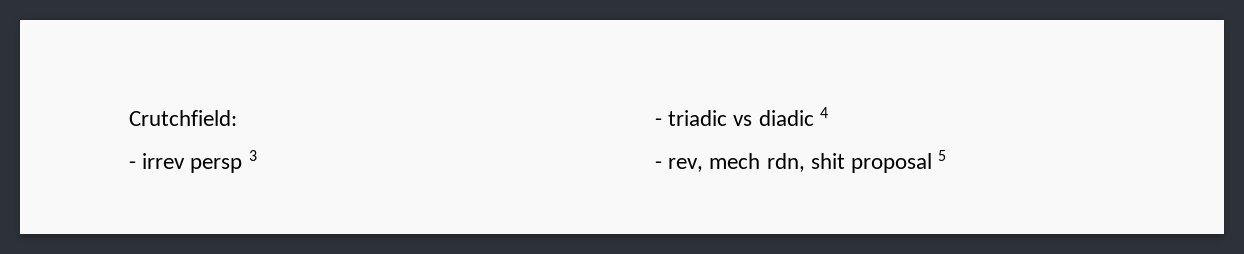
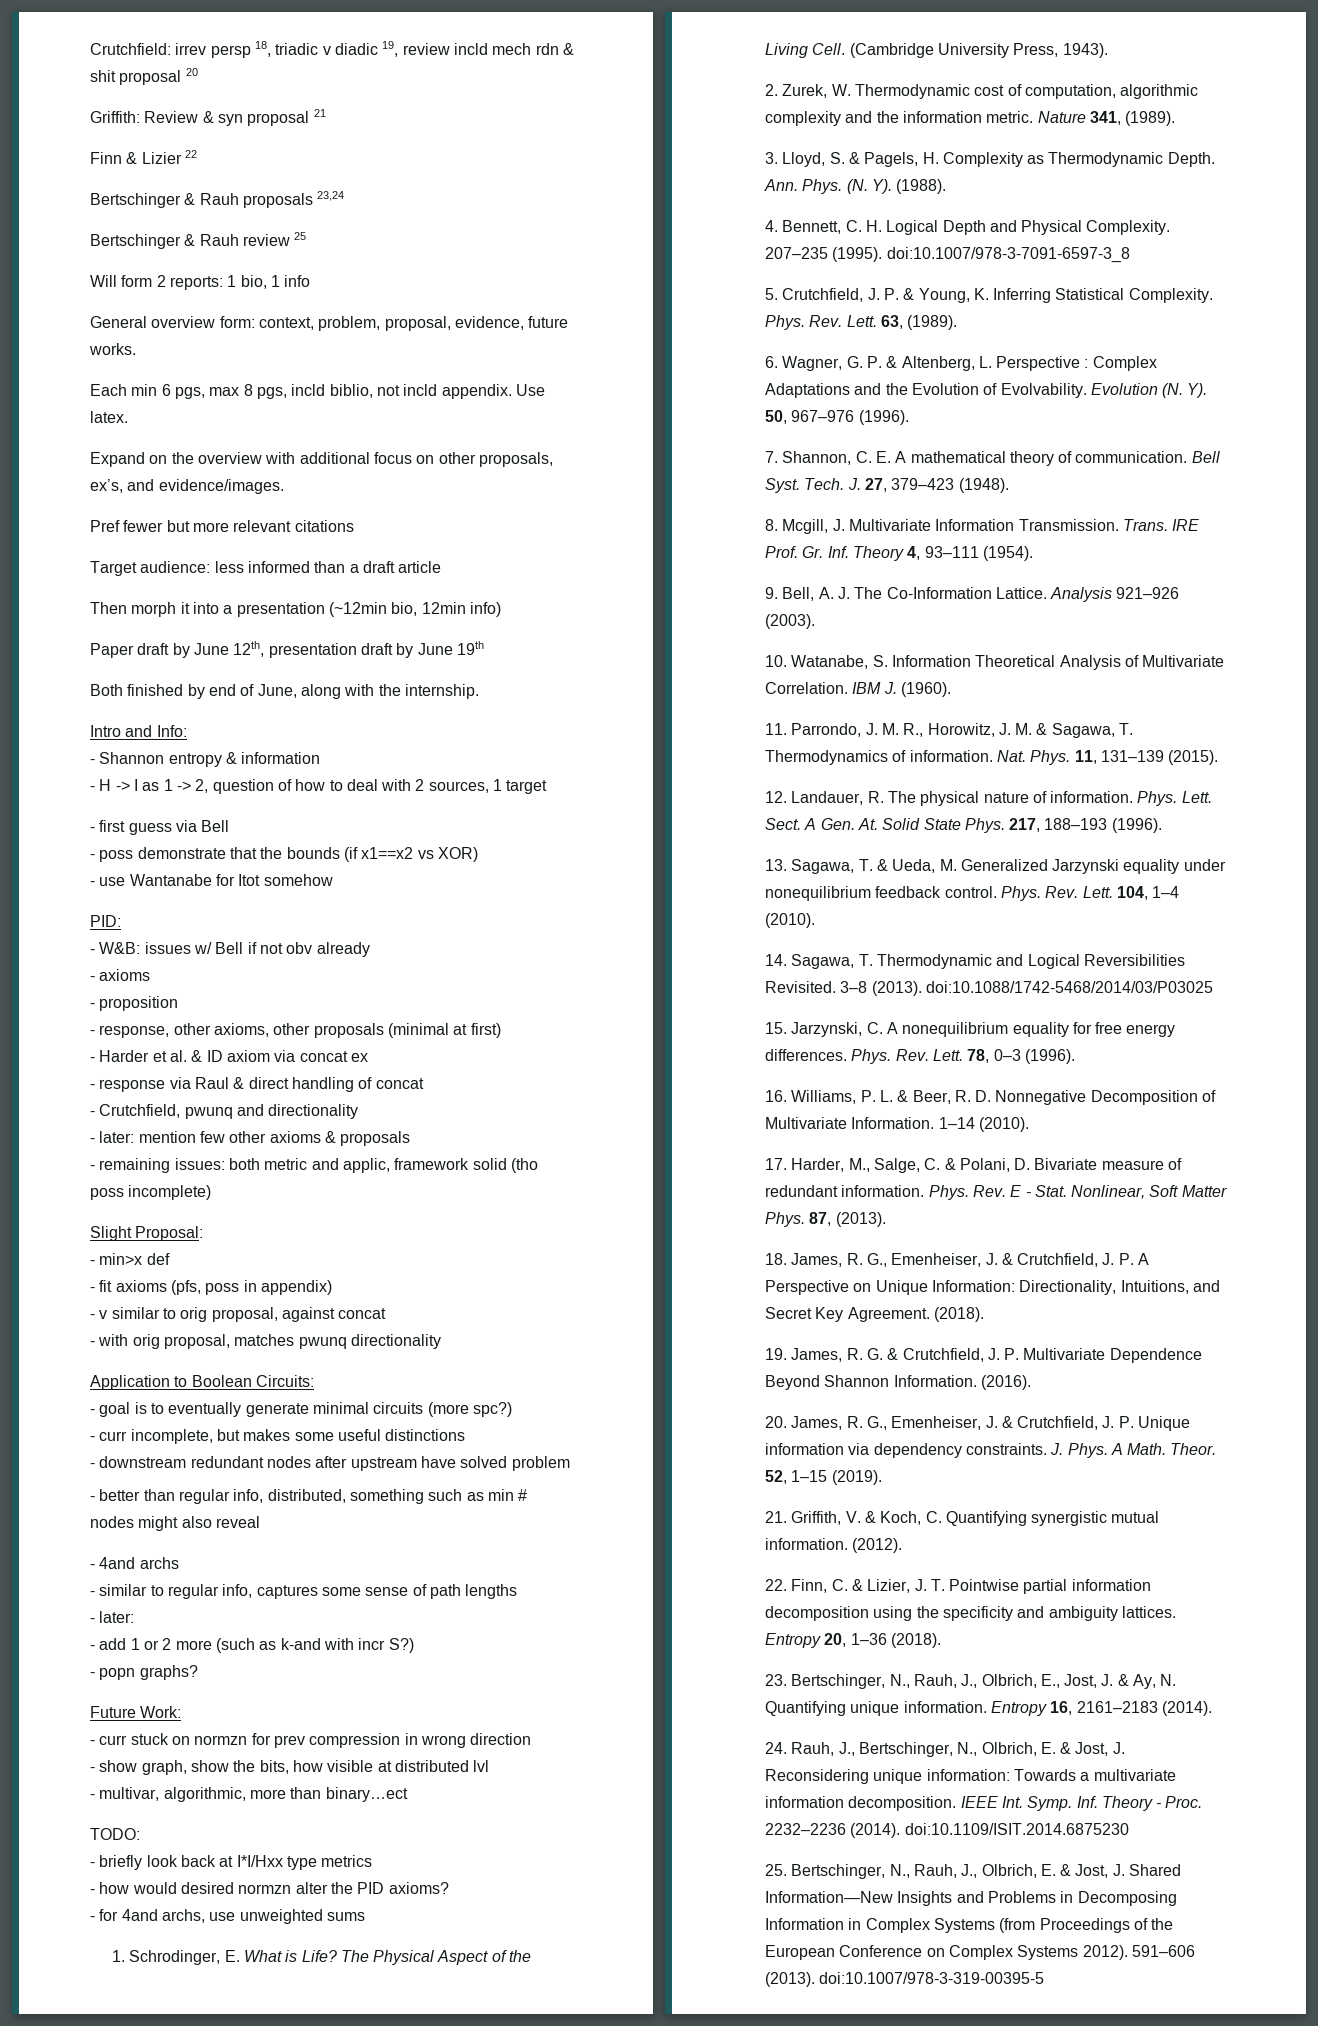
- Crutchfield:
- - irrev persp 3
- - triadic vs diadic 4
- - rev, mech rdn, shit proposal 5
+ Crutchfield: irrev persp 18, triadic v diadic 19, review incld mech rdn & shit proposal 20
+ Griffith: Review & syn proposal 21
+ Finn & Lizier 22
+ Bertschinger & Rauh proposals 23,24
+ Bertschinger & Rauh review 25
+ Will form 2 reports: 1 bio, 1 info
+ General overview form: context, problem, proposal, evidence, future works.
+ Each min 6 pgs, max 8 pgs, incld biblio, not incld appendix. Use latex.
+ Expand on the overview with additional focus on other proposals, ex’s, and evidence/images.
+ Pref fewer but more relevant citations
+ Target audience: less informed than a draft article
+ Then morph it into a presentation (~12min bio, 12min info)
+ Paper draft by June 12th, presentation draft by June 19th
+ Both finished by end of June, along with the internship.
+ Intro and Info:
+ - Shannon entropy & information
+ - H -> I as 1 -> 2, question of how to deal with 2 sources, 1 target
+ - first guess via Bell
+ - poss demonstrate that the bounds (if x1==x2 vs XOR)
+ - use Wantanabe for Itot somehow
+ PID:
+ - W&B: issues w/ Bell if not obv already
+ - axioms
+ - proposition
+ - response, other axioms, other proposals (minimal at first)
+ - Harder et al. & ID axiom via concat ex
+ - response via Raul & direct handling of concat
+ - Crutchfield, pwunq and directionality
+ - later: mention few other axioms & proposals
+ - remaining issues: both metric and applic, framework solid (tho poss incomplete)
+ Slight Proposal:
+ - min>x def
+ - fit axioms (pfs, poss in appendix)
+ - v similar to orig proposal, against concat
+ - with orig proposal, matches pwunq directionality
+ Application to Boolean Circuits:
+ - goal is to eventually generate minimal circuits (more spc?)
+ - curr incomplete, but makes some useful distinctions
+ - downstream redundant nodes after upstream have solved problem
+ - better than regular info, distributed, something such as min # nodes might also reveal
+ - 4and archs
+ - similar to regular info, captures some sense of path lengths
+ - later:
+ - add 1 or 2 more (such as k-and with incr S?)
+ - popn graphs?
+ Future Work:
+ - curr stuck on normzn for prev compression in wrong direction
+ - show graph, show the bits, how visible at distributed lvl
+ - multivar, algorithmic, more than binary…ect
+ TODO:
+ - briefly look back at I*I/Hxx type metrics
+ - how would desired normzn alter the PID axioms?
+ - for 4and archs, use unweighted sums
+ 1. Schrodinger, E. What is Life? The Physical Aspect of the Living Cell. (Cambridge University Press, 1943).
+ 2. Zurek, W. Thermodynamic cost of computation, algorithmic complexity and the information metric. Nature 341, (1989).
+ 3. Lloyd, S. & Pagels, H. Complexity as Thermodynamic Depth. Ann. Phys. (N. Y). (1988).
+ 4. Bennett, C. H. Logical Depth and Physical Complexity. 207–235 (1995). doi:10.1007/978-3-7091-6597-3_8
+ 5. Crutchfield, J. P. & Young, K. Inferring Statistical Complexity. Phys. Rev. Lett. 63, (1989).
+ 6. Wagner, G. P. & Altenberg, L. Perspective : Complex Adaptations and the Evolution of Evolvability. Evolution (N. Y). 50, 967–976 (1996).
+ 7. Shannon, C. E. A mathematical theory of communication. Bell Syst. Tech. J. 27, 379–423 (1948).
+ 8. Mcgill, J. Multivariate Information Transmission. Trans. IRE Prof. Gr. Inf. Theory 4, 93–111 (1954).
+ 9. Bell, A. J. The Co-Information Lattice. Analysis 921–926 (2003).
+ 10. Watanabe, S. Information Theoretical Analysis of Multivariate Correlation. IBM J. (1960).
+ 11. Parrondo, J. M. R., Horowitz, J. M. & Sagawa, T. Thermodynamics of information. Nat. Phys. 11, 131–139 (2015).
+ 12. Landauer, R. The physical nature of information. Phys. Lett. Sect. A Gen. At. Solid State Phys. 217, 188–193 (1996).
+ 13. Sagawa, T. & Ueda, M. Generalized Jarzynski equality under nonequilibrium feedback control. Phys. Rev. Lett. 104, 1–4 (2010).
+ 14. Sagawa, T. Thermodynamic and Logical Reversibilities Revisited. 3–8 (2013). doi:10.1088/1742-5468/2014/03/P03025
+ 15. Jarzynski, C. A nonequilibrium equality for free energy differences. Phys. Rev. Lett. 78, 0–3 (1996).
+ 16. Williams, P. L. & Beer, R. D. Nonnegative Decomposition of Multivariate Information. 1–14 (2010).
+ 17. Harder, M., Salge, C. & Polani, D. Bivariate measure of redundant information. Phys. Rev. E - Stat. Nonlinear, Soft Matter Phys. 87, (2013).
+ 18. James, R. G., Emenheiser, J. & Crutchfield, J. P. A Perspective on Unique Information: Directionality, Intuitions, and Secret Key Agreement. (2018).
+ 19. James, R. G. & Crutchfield, J. P. Multivariate Dependence Beyond Shannon Information. (2016).
+ 20. James, R. G., Emenheiser, J. & Crutchfield, J. P. Unique information via dependency constraints. J. Phys. A Math. Theor. 52, 1–15 (2019).
+ 21. Griffith, V. & Koch, C. Quantifying synergistic mutual information. (2012).
+ 22. Finn, C. & Lizier, J. T. Pointwise partial information decomposition using the specificity and ambiguity lattices. Entropy 20, 1–36 (2018).
+ 23. Bertschinger, N., Rauh, J., Olbrich, E., Jost, J. & Ay, N. Quantifying unique information. Entropy 16, 2161–2183 (2014).
+ 24. Rauh, J., Bertschinger, N., Olbrich, E. & Jost, J. Reconsidering unique information: Towards a multivariate information decomposition. IEEE Int. Symp. Inf. Theory - Proc. 2232–2236 (2014). doi:10.1109/ISIT.2014.6875230
+ 25. Bertschinger, N., Rauh, J., Olbrich, E. & Jost, J. Shared Information—New Insights and Problems in Decomposing Information in Complex Systems (from Proceedings of the European Conference on Complex Systems 2012). 591–606 (2013). doi:10.1007/978-3-319-00395-5

